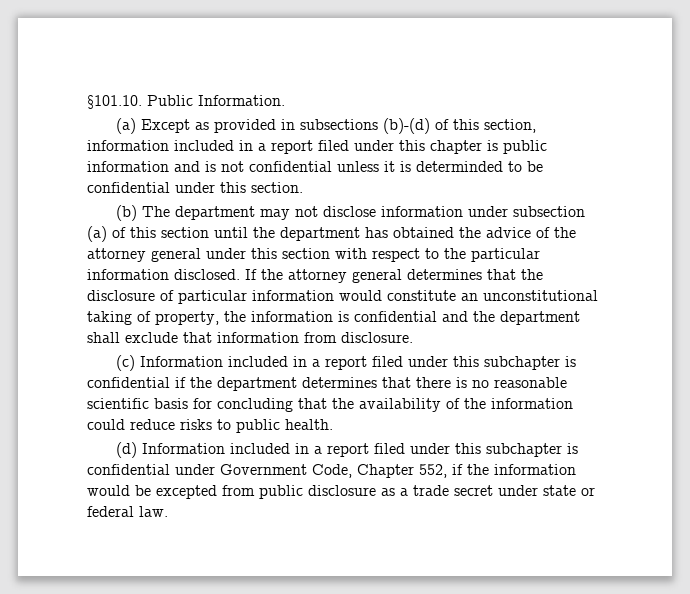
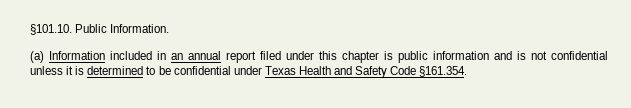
- (a) Except as provided in subsections (b)-(d) of this section, information included in a report filed under this chapter is public information and is not confidential unless it is determinded to be confidential under this section.
- (b) The department may not disclose information under subsection (a) of this section until the department has obtained the advice of the attorney general under this section with respect to the particular information disclosed. If the attorney general determines that the disclosure of particular information would constitute an unconstitutional taking of property, the information is confidential and the department shall exclude that information from disclosure.
- (c) Information included in a report filed under this subchapter is confidential if the department determines that there is no reasonable scientific basis for concluding that the availability of the information could reduce risks to public health.
- (d) Information included in a report filed under this subchapter is confidential under Government Code, Chapter 552, if the information would be excepted from public disclosure as a trade secret under state or federal law.
+ (a) Information included in an annual report filed under this chapter is public information and is not confidential unless it is determined to be confidential under Texas Health and Safety Code §161.354.

